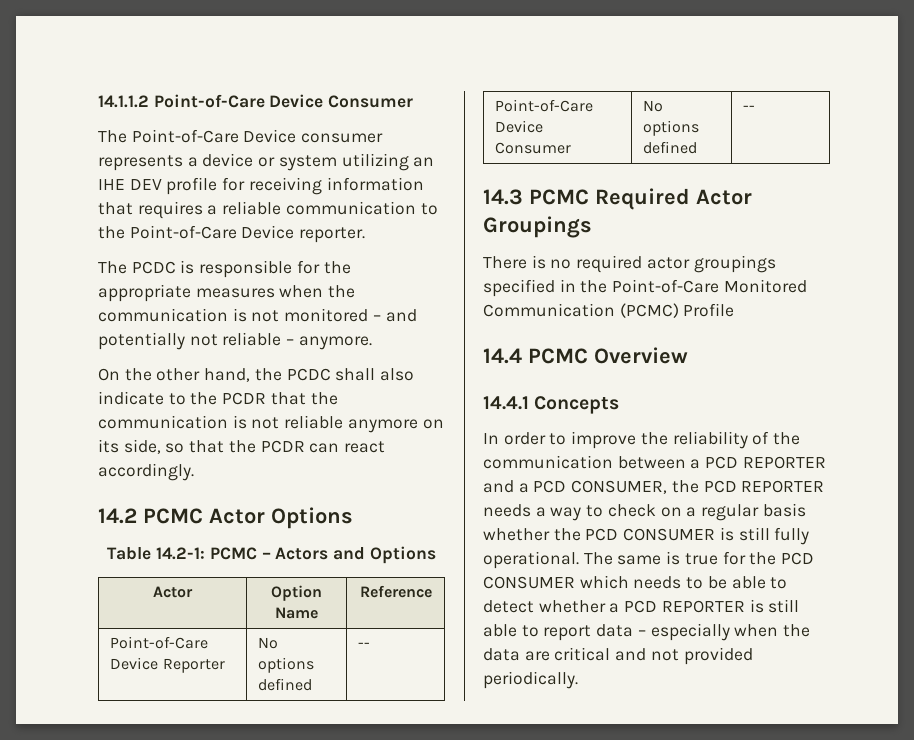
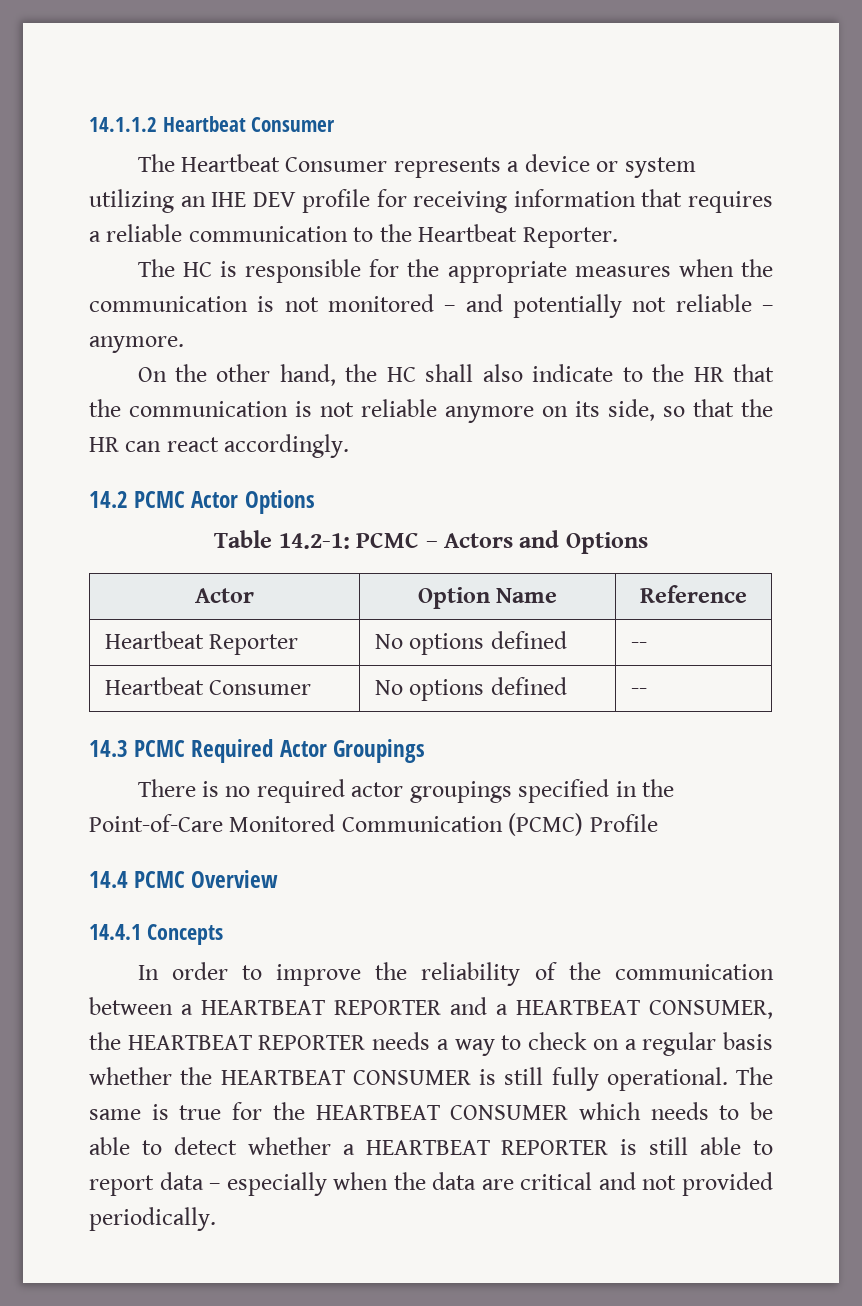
- 14.1.1.2 Point-of-Care Device Consumer
+ 14.1.1.2 Heartbeat Consumer
- The Point-of-Care Device consumer represents a device or system utilizing an IHE DEV profile for receiving information that requires a reliable communication to the Point-of-Care Device reporter.
- The PCDC is responsible for the appropriate measures when the communication is not monitored – and potentially not reliable – anymore.
+ The Heartbeat Consumer represents a device or system utilizing an IHE DEV profile for receiving information that requires a reliable communication to the Heartbeat Reporter.
+ The HC is responsible for the appropriate measures when the communication is not monitored – and potentially not reliable – anymore.
- On the other hand, the PCDC shall also indicate to the PCDR that the communication is not reliable anymore on its side, so that the PCDR can react accordingly.
+ On the other hand, the HC shall also indicate to the HR that the communication is not reliable anymore on its side, so that the HR can react accordingly.
- Point-of-Care Device Reporter | No options defined | --
+ Heartbeat Reporter | No options defined | --
- Point-of-Care Device Consumer | No options defined | --
+ Heartbeat Consumer | No options defined | --
- In order to improve the reliability of the communication between a PCD REPORTER and a PCD CONSUMER, the PCD REPORTER needs a way to check on a regular basis whether the PCD CONSUMER is still fully operational.
+ In order to improve the reliability of the communication between a HEARTBEAT REPORTER and a HEARTBEAT CONSUMER, the HEARTBEAT REPORTER needs a way to check on a regular basis whether the HEARTBEAT CONSUMER is still fully operational.
- The same is true for the PCD CONSUMER which needs to be able to detect whether a PCD REPORTER is still able to report data – especially when the data are critical and not provided periodically.
+ The same is true for the HEARTBEAT CONSUMER which needs to be able to detect whether a HEARTBEAT REPORTER is still able to report data – especially when the data are critical and not provided periodically.

